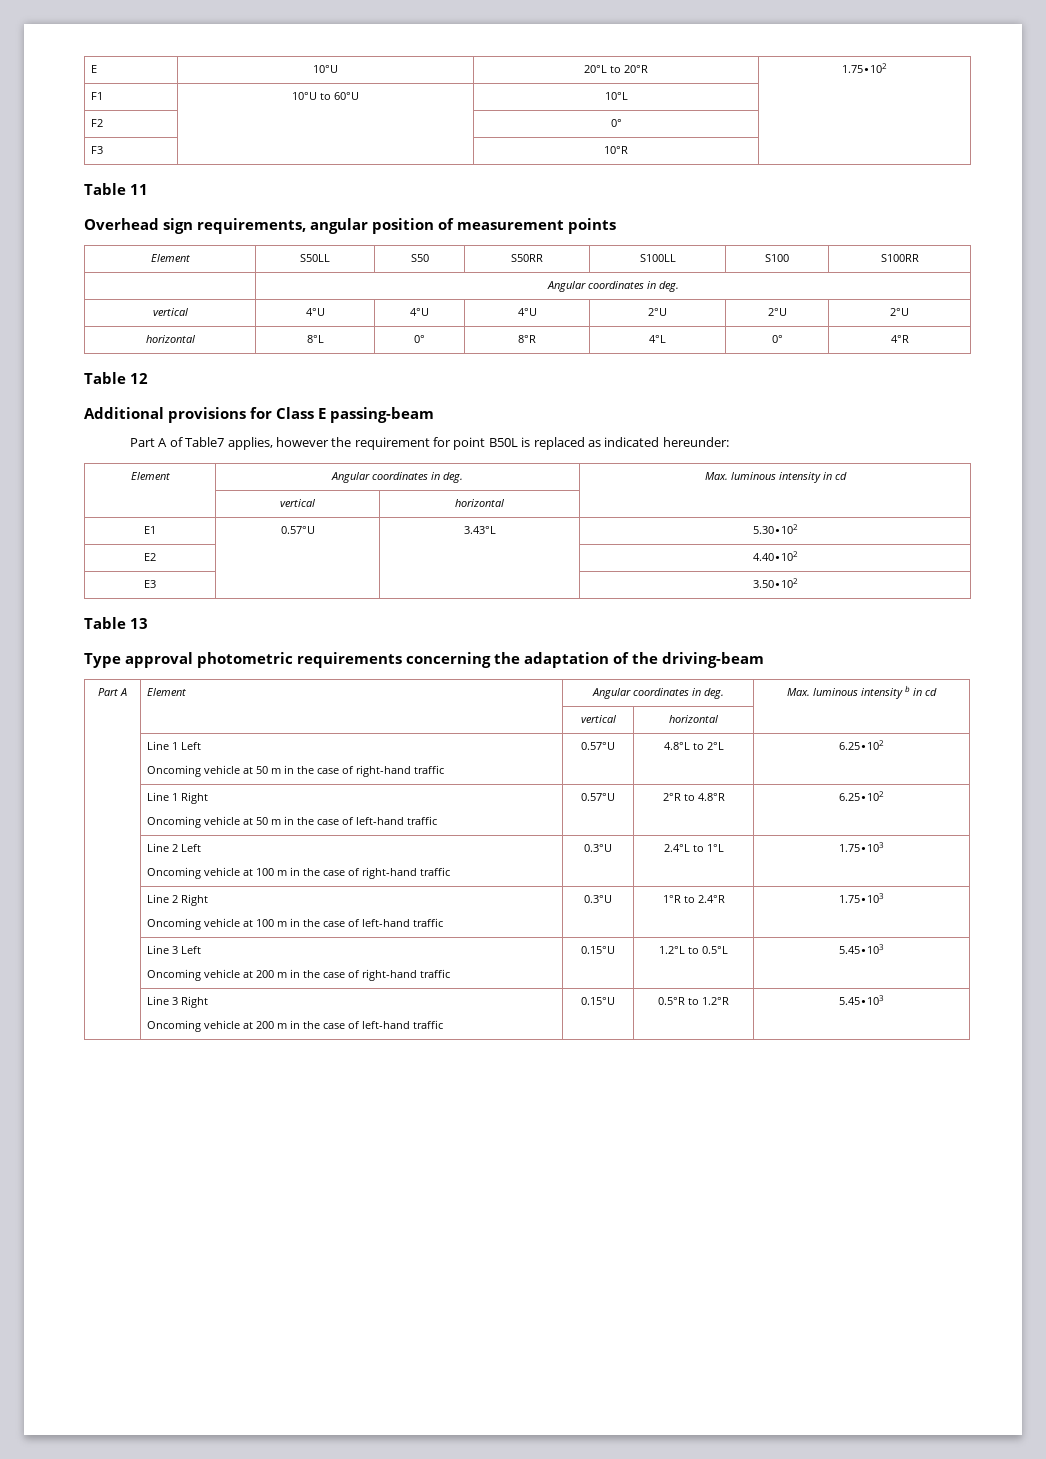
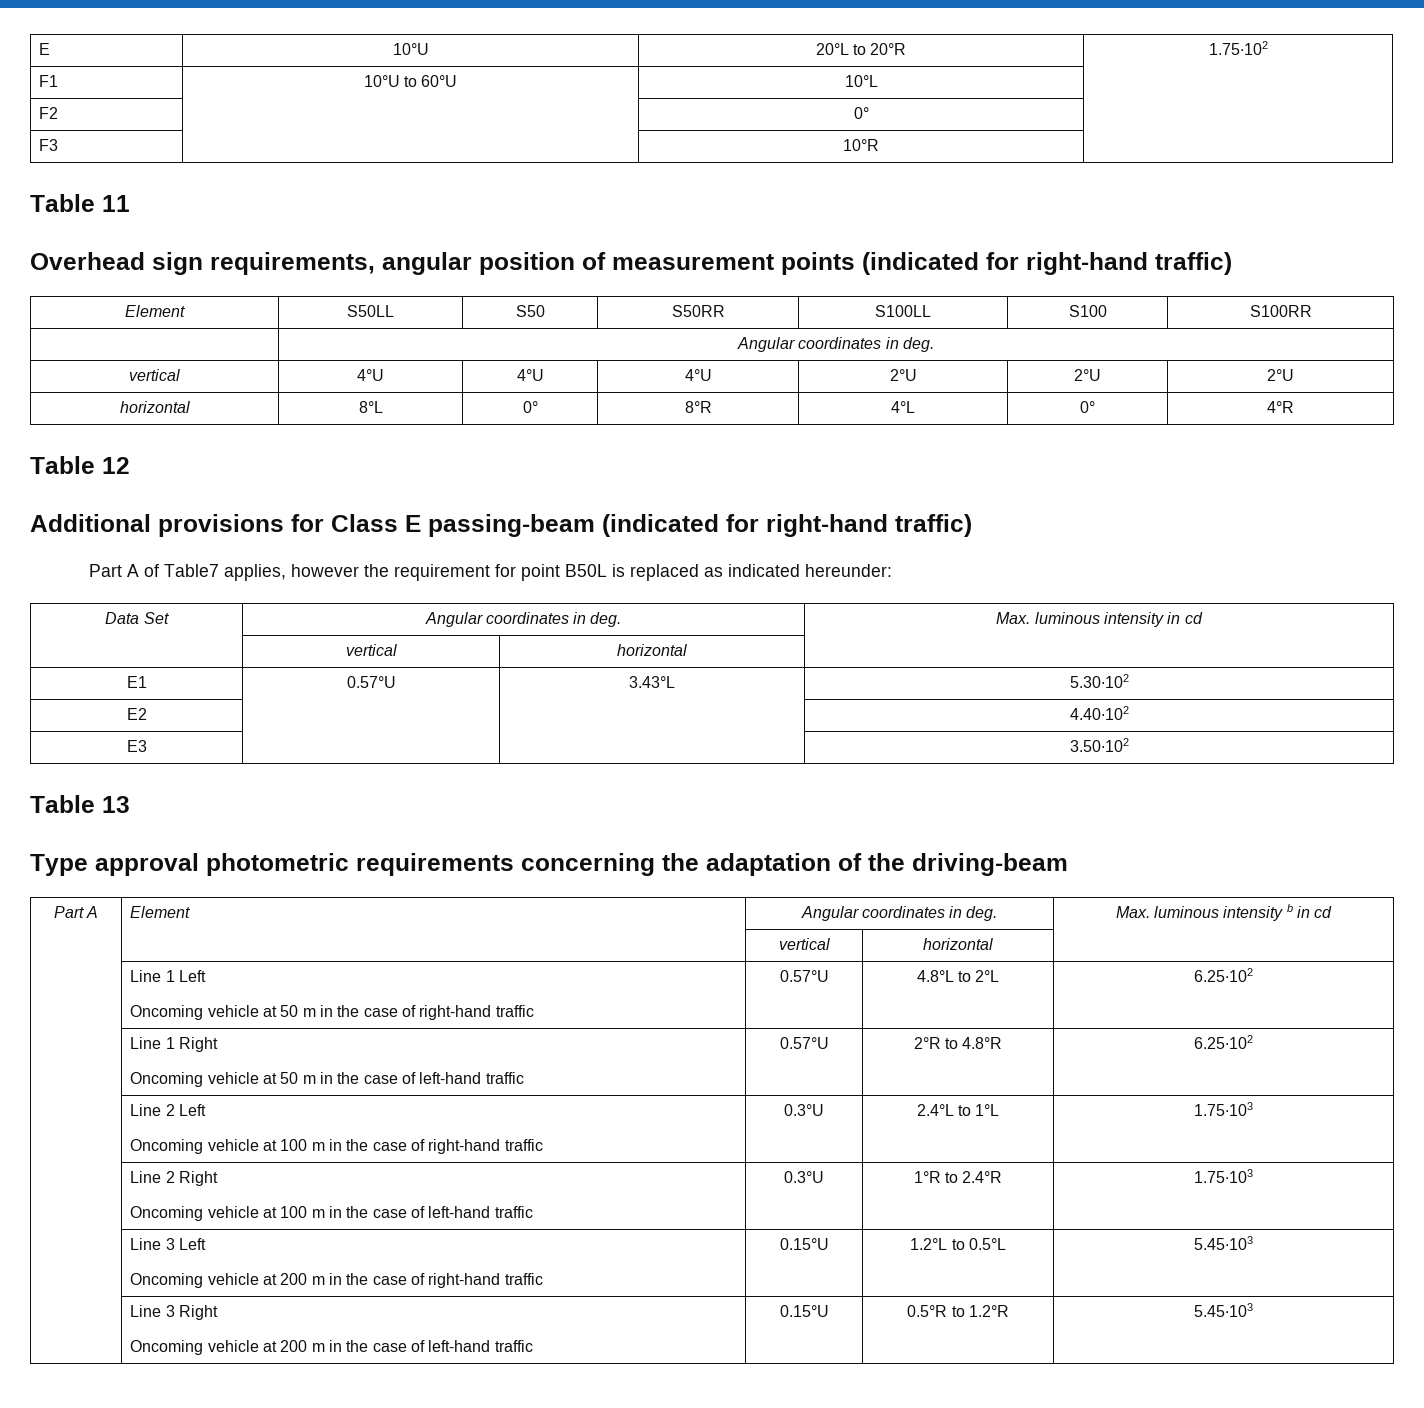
- Overhead sign requirements, angular position of measurement points
+ Overhead sign requirements, angular position of measurement points (indicated for right-hand traffic)
- Additional provisions for Class E passing-beam
+ Additional provisions for Class E passing-beam (indicated for right-hand traffic)
- Element | Angular coordinates in deg. | Max. luminous intensity in cd
+ Data Set | Angular coordinates in deg. | Max. luminous intensity in cd

